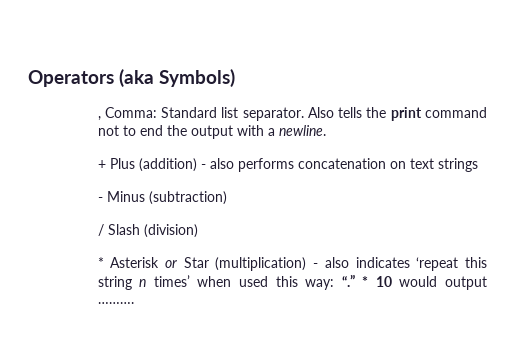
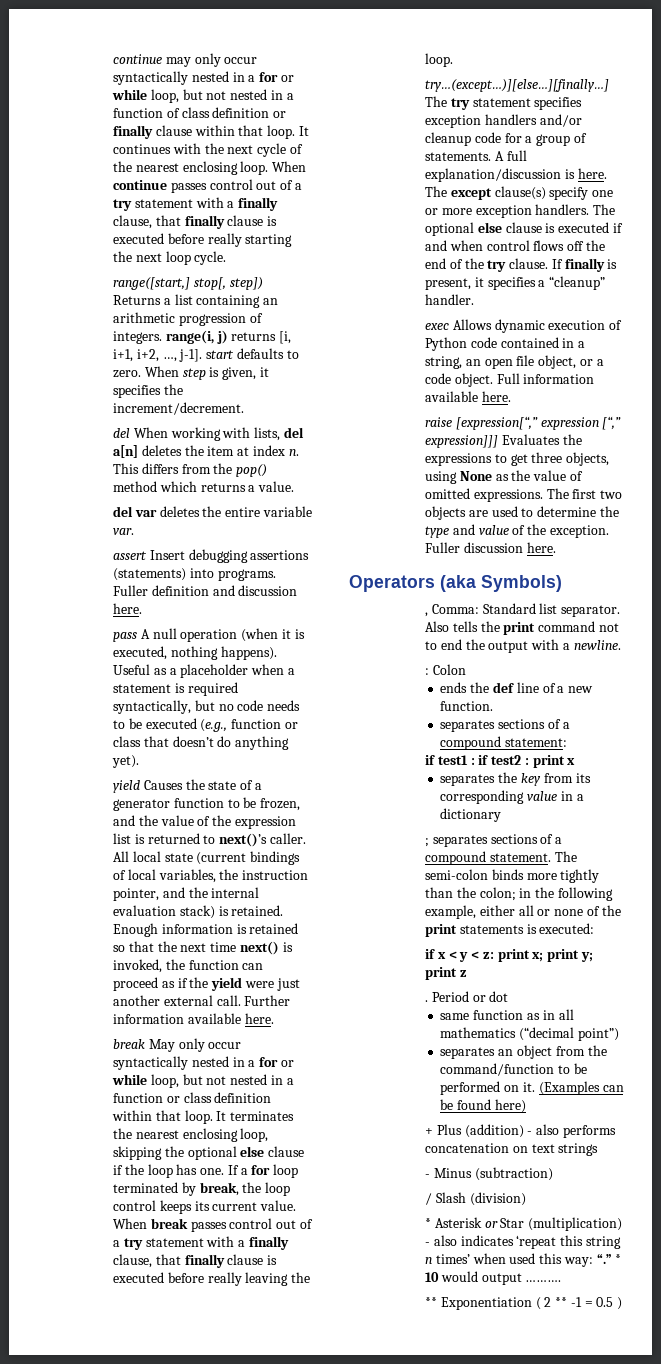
+ continue may only occur syntactically nested in a for or while loop, but not nested in a function of class definition or finally clause within that loop. It continues with the next cycle of the nearest enclosing loop. When continue passes control out of a try statement with a finally clause, that finally clause is executed before really starting the next loop cycle.
+ range([start,] stop[, step]) Returns a list containing an arithmetic progression of integers. range(i, j) returns [i, i+1, i+2, …, j-1]. start defaults to zero. When step is given, it specifies the increment/decrement.
+ del When working with lists, del a[n] deletes the item at index n. This differs from the pop() method which returns a value.
+ del var deletes the entire variable var.
+ assert Insert debugging assertions (statements) into programs. Fuller definition and discussion here.
+ pass A null operation (when it is executed, nothing happens). Useful as a placeholder when a statement is required syntactically, but no code needs to be executed (e.g., function or class that doesn’t do anything yet).
+ yield Causes the state of a generator function to be frozen, and the value of the expression list is returned to next()’s caller. All local state (current bindings of local variables, the instruction pointer, and the internal evaluation stack) is retained. Enough information is retained so that the next time next() is invoked, the function can proceed as if the yield were just another external call. Further information available here.
+ break May only occur syntactically nested in a for or while loop, but not nested in a function or class definition within that loop. It terminates the nearest enclosing loop, skipping the optional else clause if the loop has one. If a for loop terminated by break, the loop control keeps its current value. When break passes control out of a try statement with a finally clause, that finally clause is executed before really leaving the loop.
+ try…(except…)][else…][finally…] The try statement specifies exception handlers and/or cleanup code for a group of statements. A full explanation/discussion is here. The except clause(s) specify one or more exception handlers. The optional else clause is executed if and when control flows off the end of the try clause. If finally is present, it specifies a “cleanup” handler.
+ exec Allows dynamic execution of Python code contained in a string, an open file object, or a code object. Full information available here.
+ raise [expression[“,” expression [“,” expression]]] Evaluates the expressions to get three objects, using None as the value of omitted expressions. The first two objects are used to determine the type and value of the exception. Fuller discussion here.
+ : Colon
+ ends the def line of a new function.
+ separates sections of a compound statement:
+ if test1 : if test2 : print x
+ separates the key from its corresponding value in a dictionary
+ ; separates sections of a compound statement. The semi-colon binds more tightly than the colon; in the following example, either all or none of the print statements is executed:
+ if x < y < z: print x; print y; print z
+ . Period or dot
+ same function as in all mathematics (“decimal point”)
+ separates an object from the command/function to be performed on it. (Examples can be found here)
+ ** Exponentiation ( 2 ** -1 = 0.5 )

